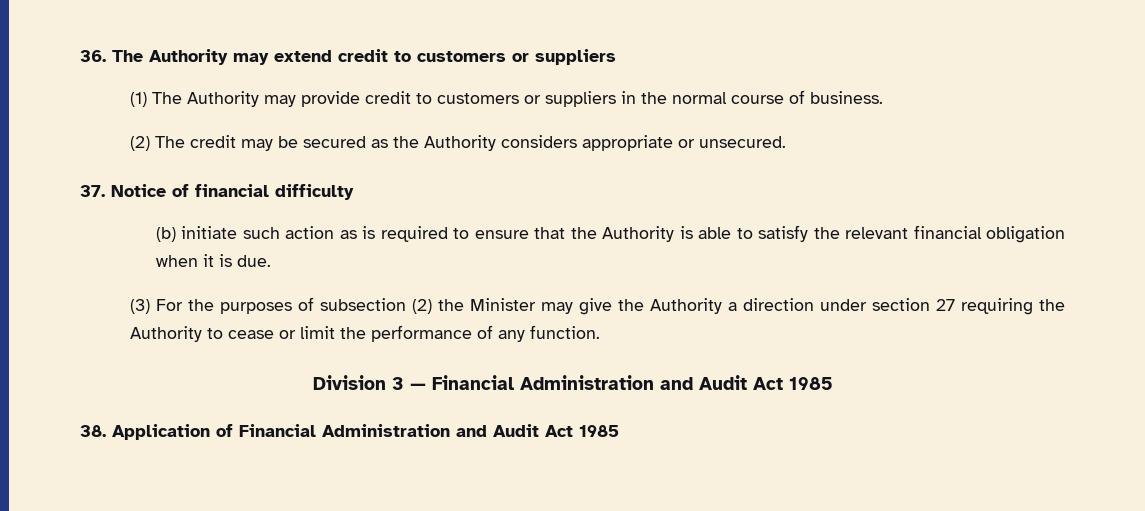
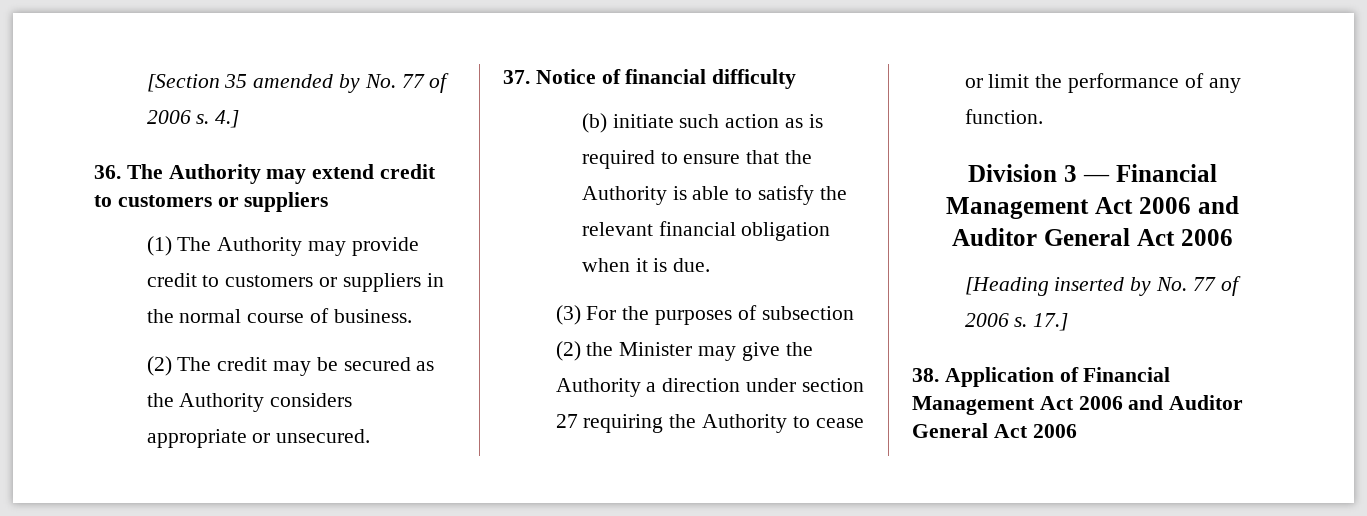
+ [Section 35 amended by No. 77 of 2006 s. 4.]
- Division 3 — Financial Administration and Audit Act 1985
- 38. Application of Financial Administration and Audit Act 1985
+ Division 3 — Financial Management Act 2006 and Auditor General Act 2006
+ [Heading inserted by No. 77 of 2006 s. 17.]
+ 38. Application of Financial Management Act 2006 and Auditor General Act 2006

